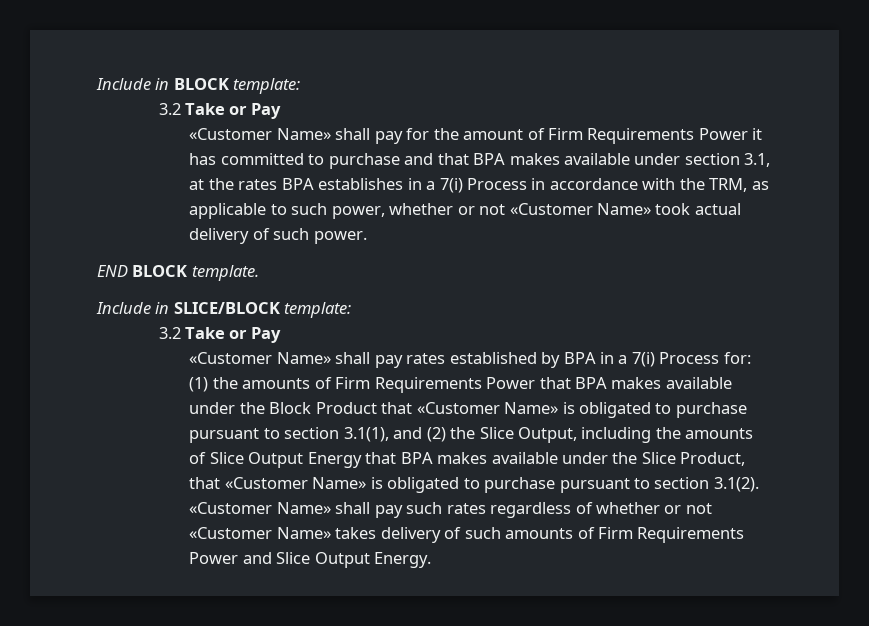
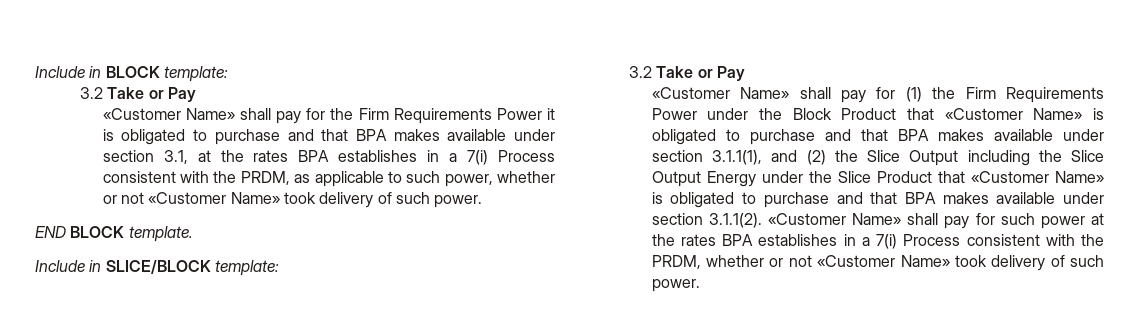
- «Customer Name» shall pay for the amount of Firm Requirements Power it has committed to purchase and that BPA makes available under section 3.1, at the rates BPA establishes in a 7(i) Process in accordance with the TRM, as applicable to such power, whether or not «Customer Name» took actual delivery of such power.
+ «Customer Name» shall pay for the Firm Requirements Power it is obligated to purchase and that BPA makes available under section 3.1, at the rates BPA establishes in a 7(i) Process consistent with the PRDM, as applicable to such power, whether or not «Customer Name» took delivery of such power.
- «Customer Name» shall pay rates established by BPA in a 7(i) Process for: (1) the amounts of Firm Requirements Power that BPA makes available under the Block Product that «Customer Name» is obligated to purchase pursuant to section 3.1(1), and (2) the Slice Output, including the amounts of Slice Output Energy that BPA makes available under the Slice Product, that «Customer Name» is obligated to purchase pursuant to section 3.1(2). «Customer Name» shall pay such rates regardless of whether or not «Customer Name» takes delivery of such amounts of Firm Requirements Power and Slice Output Energy.
+ «Customer Name» shall pay for (1) the Firm Requirements Power under the Block Product that «Customer Name» is obligated to purchase and that BPA makes available under section 3.1.1(1), and (2) the Slice Output including the Slice Output Energy under the Slice Product that «Customer Name» is obligated to purchase and that BPA makes available under section 3.1.1(2). «Customer Name» shall pay for such power at the rates BPA establishes in a 7(i) Process consistent with the PRDM, whether or not «Customer Name» took delivery of such power.

